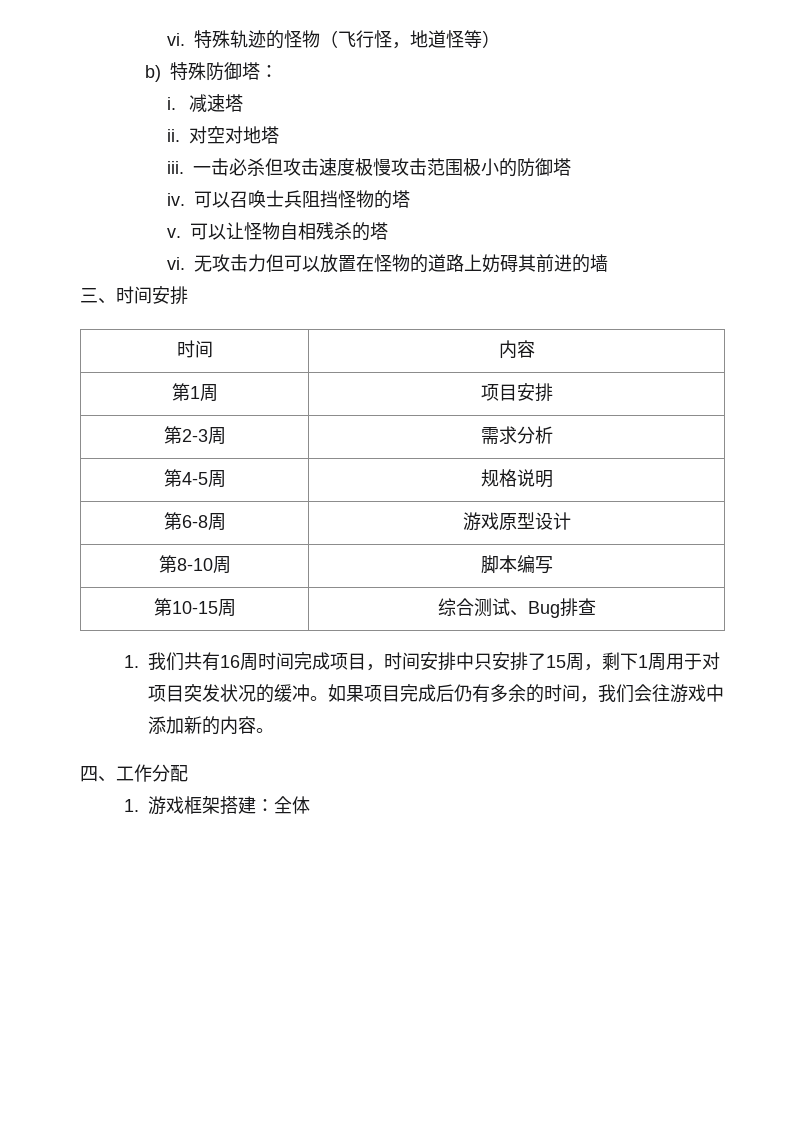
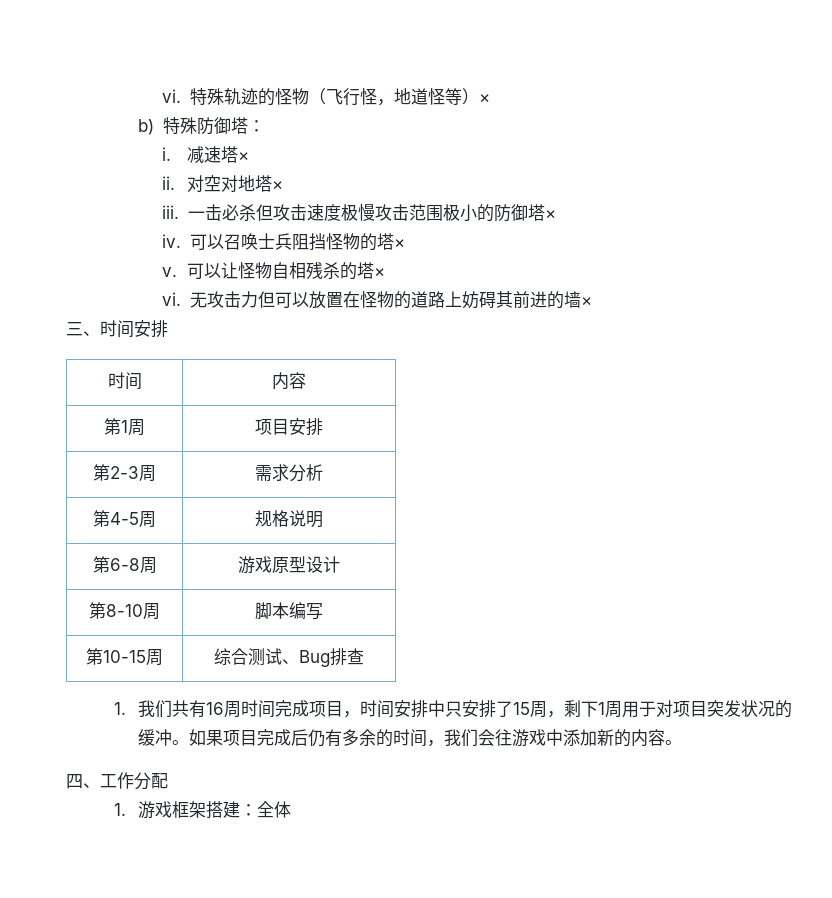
- 特殊轨迹的怪物（飞行怪，地道怪等）
+ 特殊轨迹的怪物（飞行怪，地道怪等）×
- 减速塔
+ 减速塔×
- 对空对地塔
+ 对空对地塔×
- 一击必杀但攻击速度极慢攻击范围极小的防御塔
+ 一击必杀但攻击速度极慢攻击范围极小的防御塔×
- 可以召唤士兵阻挡怪物的塔
+ 可以召唤士兵阻挡怪物的塔×
- 可以让怪物自相残杀的塔
+ 可以让怪物自相残杀的塔×
- 无攻击力但可以放置在怪物的道路上妨碍其前进的墙
+ 无攻击力但可以放置在怪物的道路上妨碍其前进的墙×

